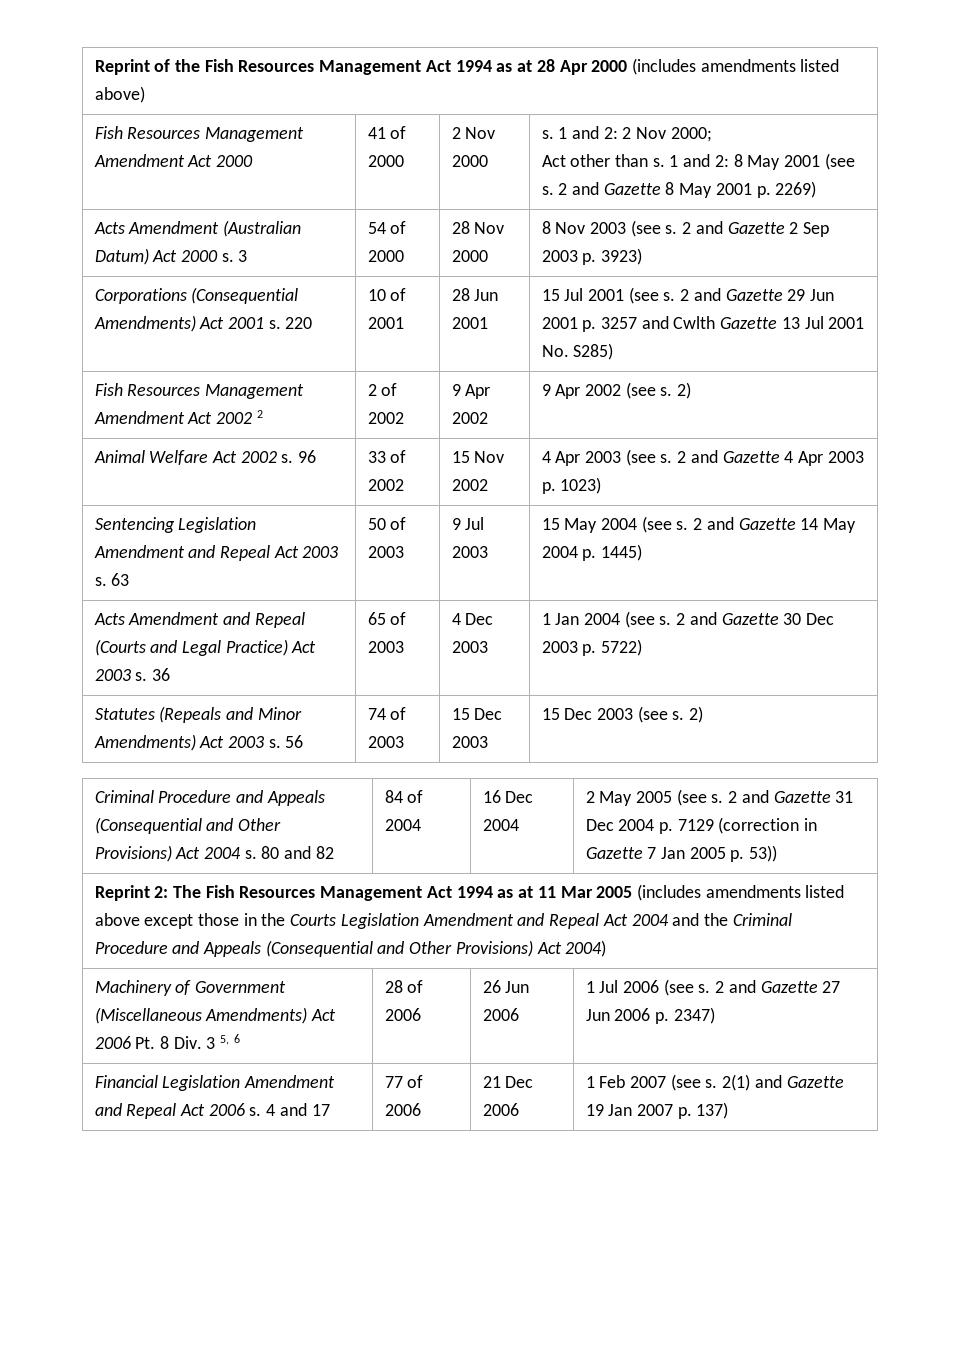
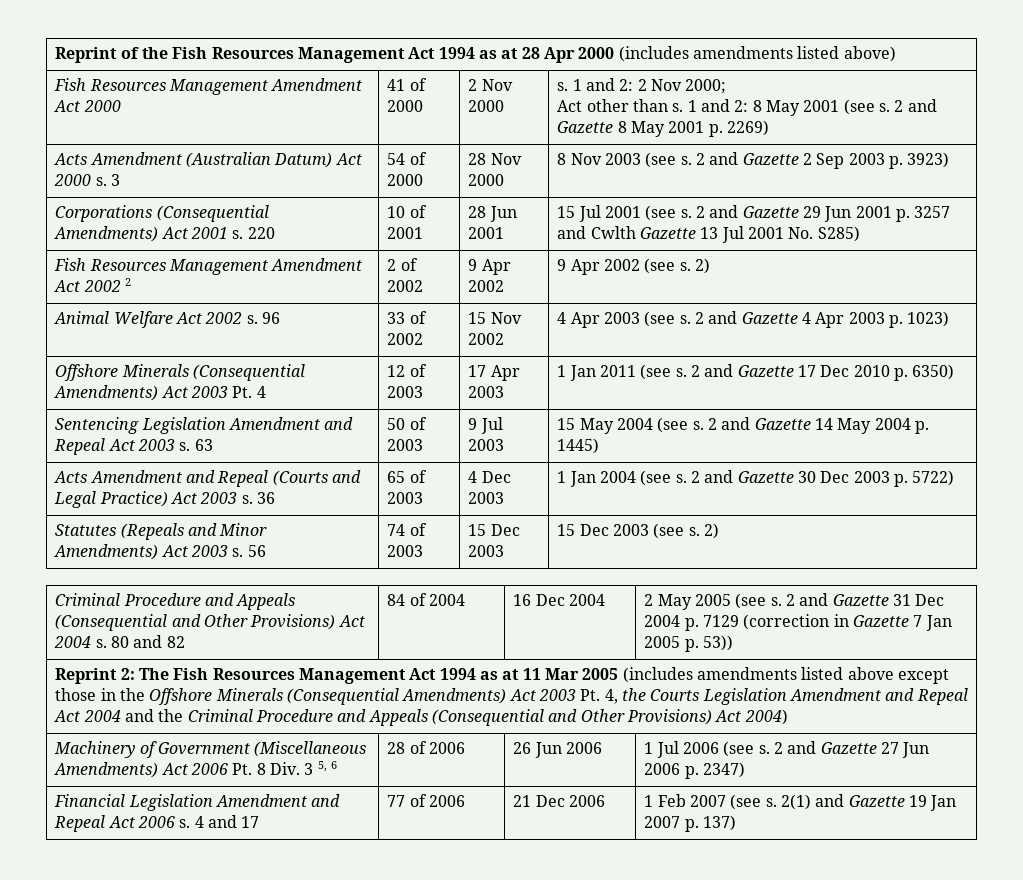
+ Offshore Minerals (Consequential Amendments) Act 2003 Pt. 4 | 12 of 2003 | 17 Apr 2003 | 1 Jan 2011 (see s. 2 and Gazette 17 Dec 2010 p. 6350)
- Reprint 2: The Fish Resources Management Act 1994 as at 11 Mar 2005 (includes amendments listed above except those in the Courts Legislation Amendment and Repeal Act 2004 and the Criminal Procedure and Appeals (Consequential and Other Provisions) Act 2004)
+ Reprint 2: The Fish Resources Management Act 1994 as at 11 Mar 2005 (includes amendments listed above except those in the Offshore Minerals (Consequential Amendments) Act 2003 Pt. 4, the Courts Legislation Amendment and Repeal Act 2004 and the Criminal Procedure and Appeals (Consequential and Other Provisions) Act 2004)

